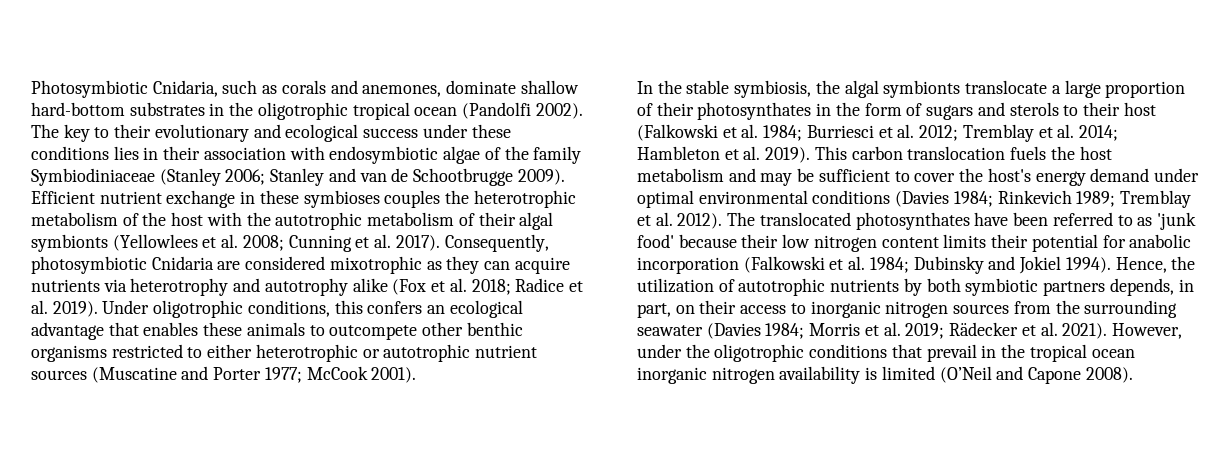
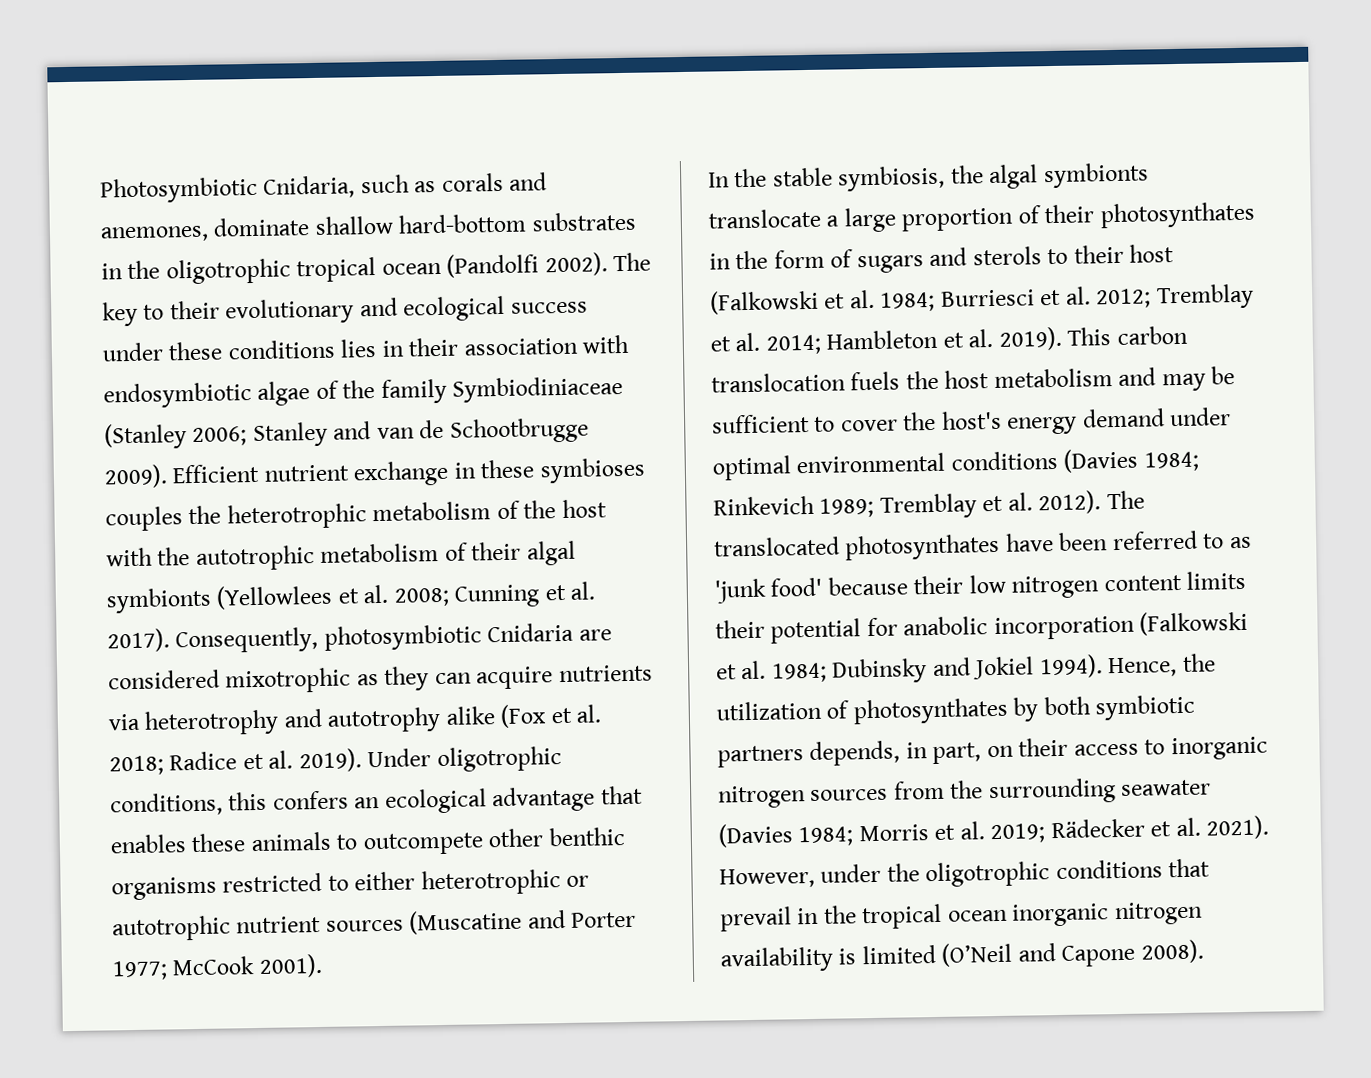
- Hence, the utilization of autotrophic nutrients by both symbiotic partners depends, in part, on their access to inorganic nitrogen sources from the surrounding seawater (Davies 1984; Morris et al. 2019; Rädecker et al. 2021).
+ Hence, the utilization of photosynthates by both symbiotic partners depends, in part, on their access to inorganic nitrogen sources from the surrounding seawater (Davies 1984; Morris et al. 2019; Rädecker et al. 2021).

